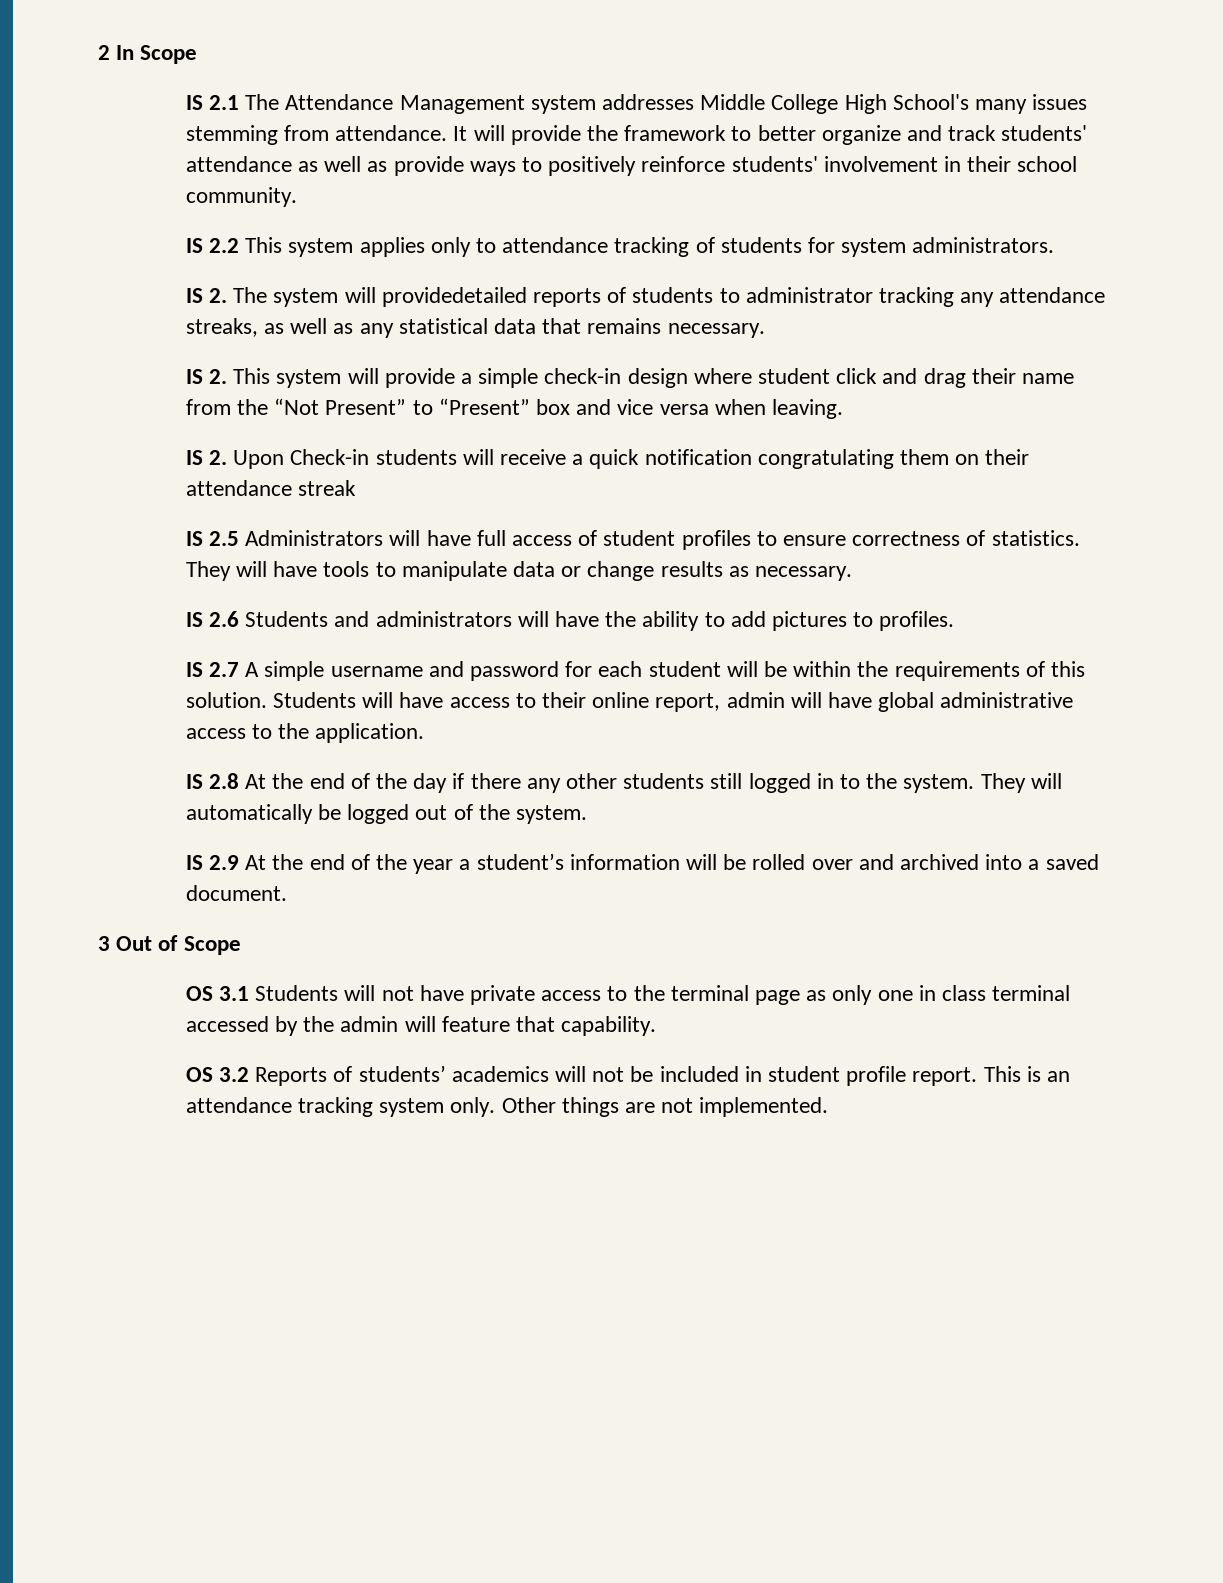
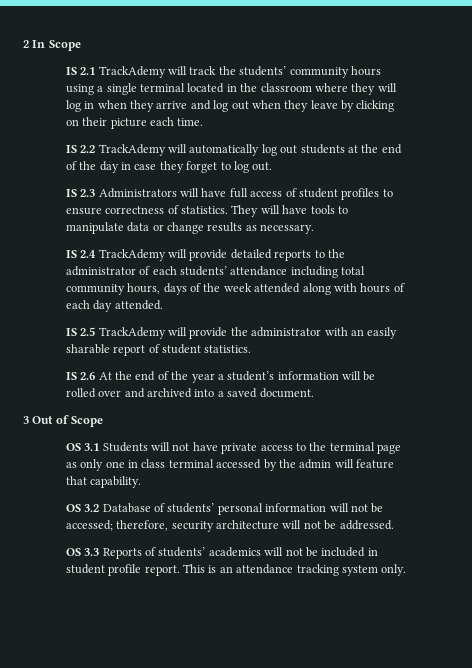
- IS 2.1 The Attendance Management system addresses Middle College High School's many issues stemming from attendance. It will provide the framework to better organize and track students' attendance as well as provide ways to positively reinforce students' involvement in their school community.
- IS 2.2 This system applies only to attendance tracking of students for system administrators.
- IS 2. The system will providedetailed reports of students to administrator tracking any attendance streaks, as well as any statistical data that remains necessary.
- IS 2. This system will provide a simple check-in design where student click and drag their name from the “Not Present” to “Present” box and vice versa when leaving.
- IS 2. Upon Check-in students will receive a quick notification congratulating them on their attendance streak
- IS 2.5 Administrators will have full access of student profiles to ensure correctness of statistics.
+ IS 2.1 TrackAdemy will track the students’ community hours using a single terminal located in the classroom where they will log in when they arrive and log out when they leave by clicking on their picture each time.
+ IS 2.2 TrackAdemy will automatically log out students at the end of the day in case they forget to log out.
+ IS 2.3 Administrators will have full access of student profiles to ensure correctness of statistics.
- IS 2.6 Students and administrators will have the ability to add pictures to profiles.
- IS 2.7 A simple username and password for each student will be within the requirements of this solution. Students will have access to their online report, admin will have global administrative access to the application.
- IS 2.8 At the end of the day if there any other students still logged in to the system. They will automatically be logged out of the system.
- IS 2.9 At the end of the year a student’s information will be rolled over and archived into a saved document.
+ IS 2.4 TrackAdemy will provide detailed reports to the administrator of each students’ attendance including total community hours, days of the week attended along with hours of each day attended.
+ IS 2.5 TrackAdemy will provide the administrator with an easily sharable report of student statistics.
+ IS 2.6 At the end of the year a student’s information will be rolled over and archived into a saved document.
- OS 3.2 Reports of students’ academics will not be included in student profile report.
+ OS 3.2 Database of students’ personal information will not be accessed; therefore, security architecture will not be addressed.
+ OS 3.3 Reports of students’ academics will not be included in student profile report.
- Other things are not implemented.

